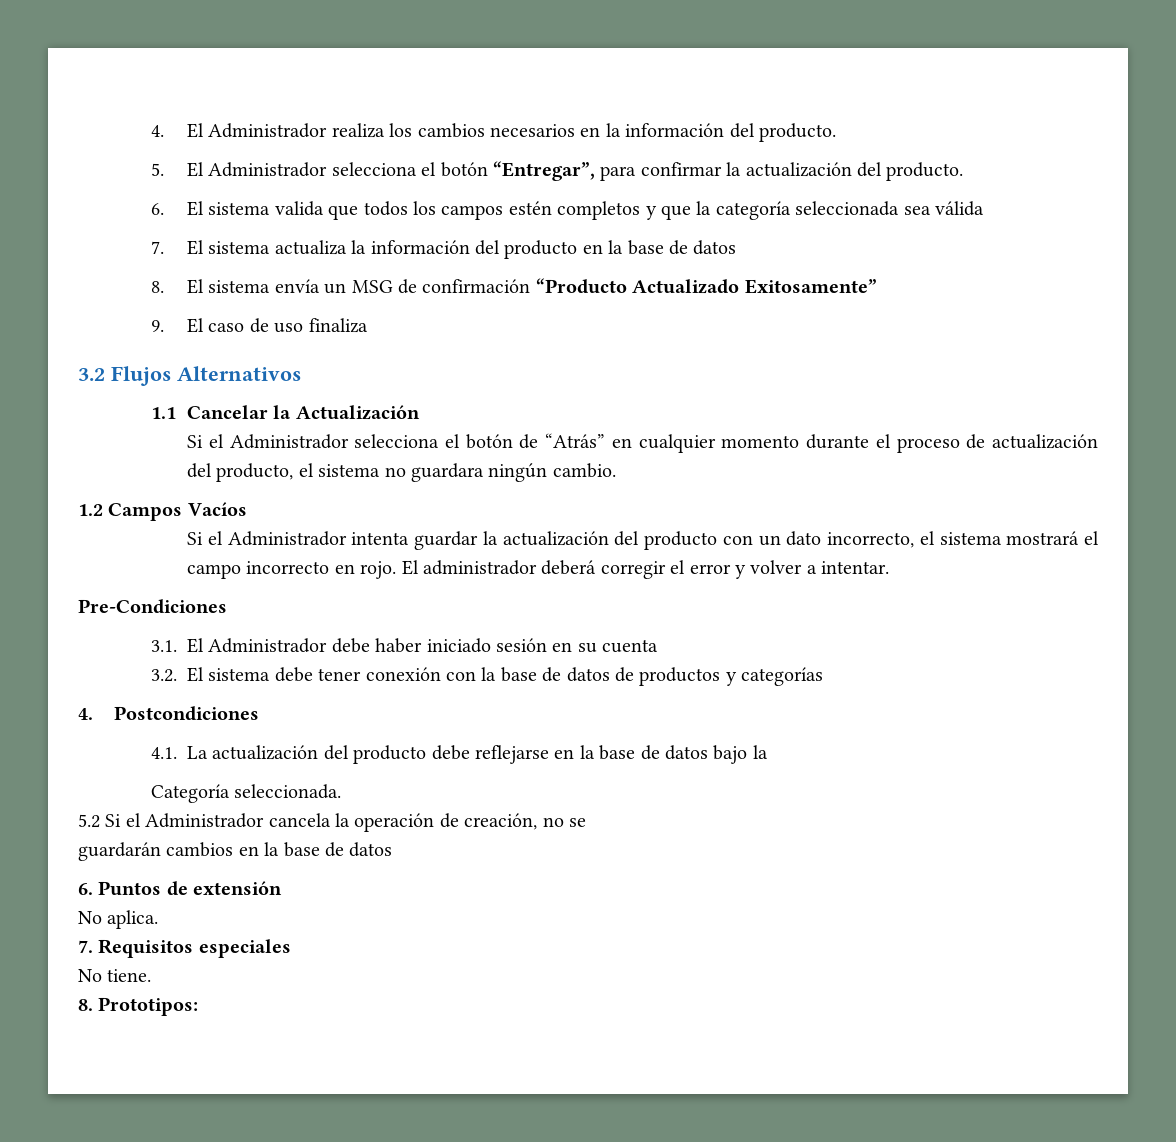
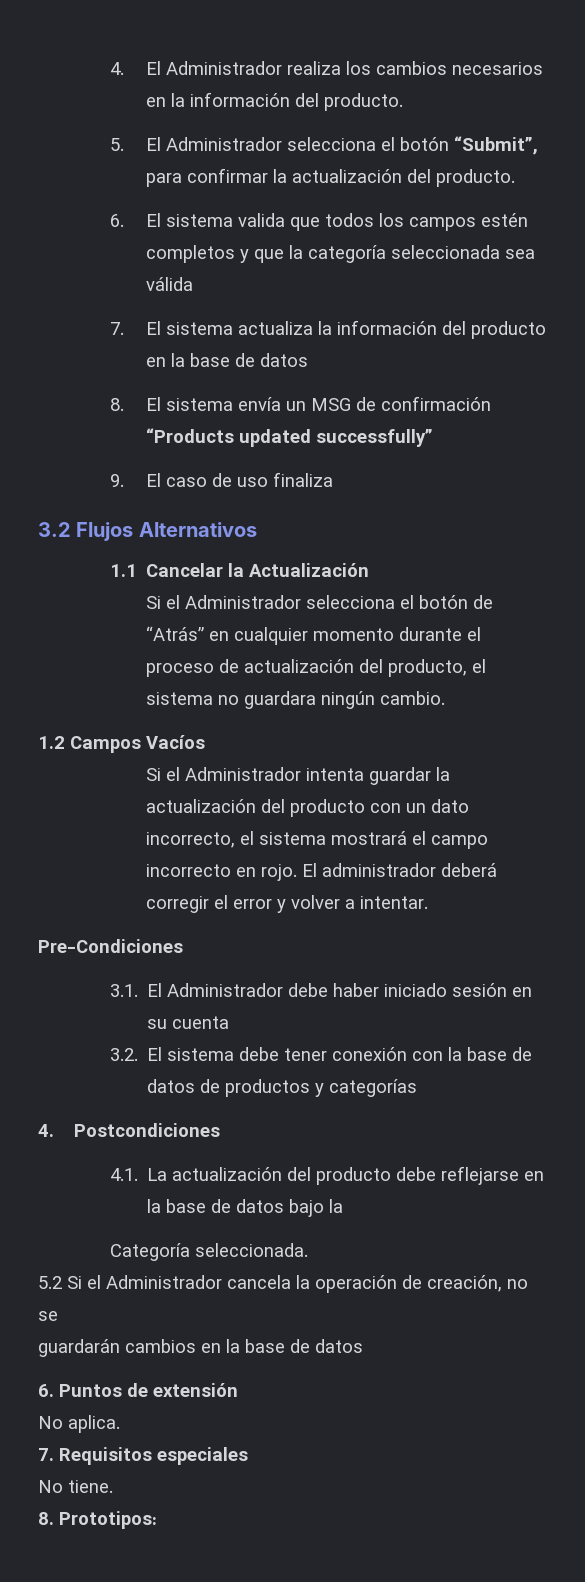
- 5. El Administrador selecciona el botón “Entregar”, para confirmar la actualización del producto.
+ 5. El Administrador selecciona el botón “Submit”, para confirmar la actualización del producto.
- 8. El sistema envía un MSG de confirmación “Producto Actualizado Exitosamente”
+ 8. El sistema envía un MSG de confirmación “Products updated successfully”

